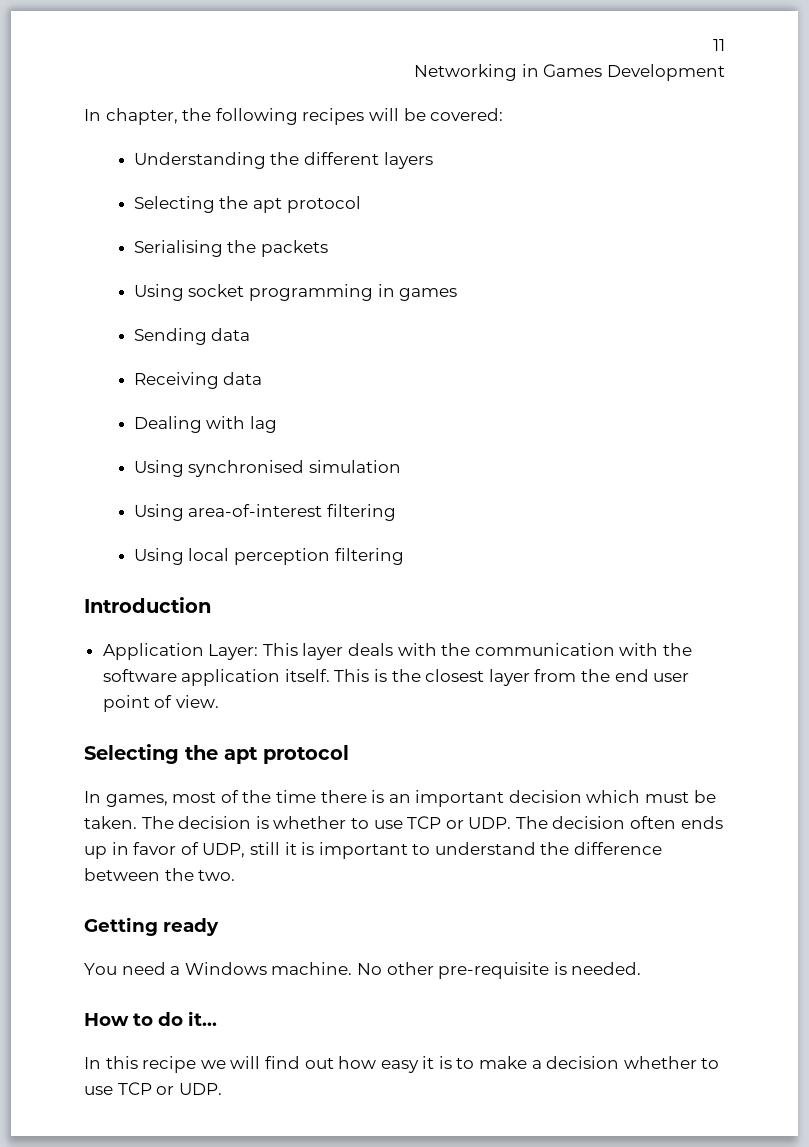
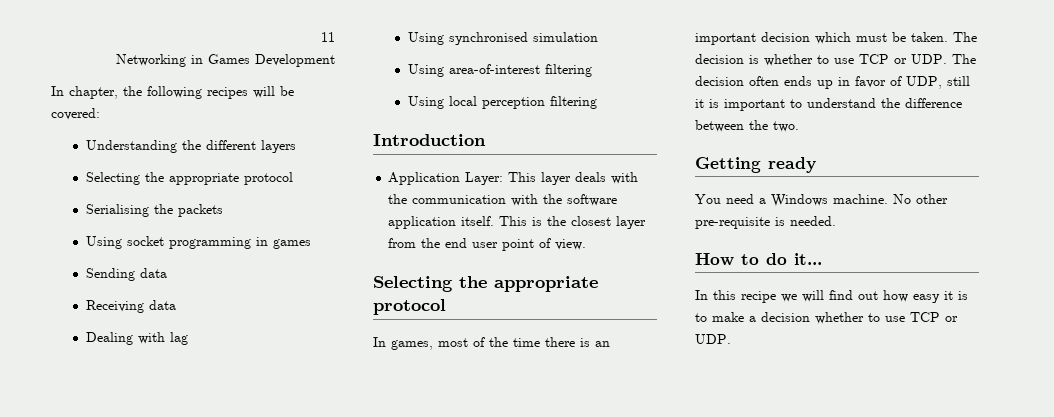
  Understanding the different layers
- Selecting the apt protocol
+ Selecting the appropriate protocol
  This is the closest layer from the end user point of view.
- Selecting the apt protocol
+ Selecting the appropriate protocol

